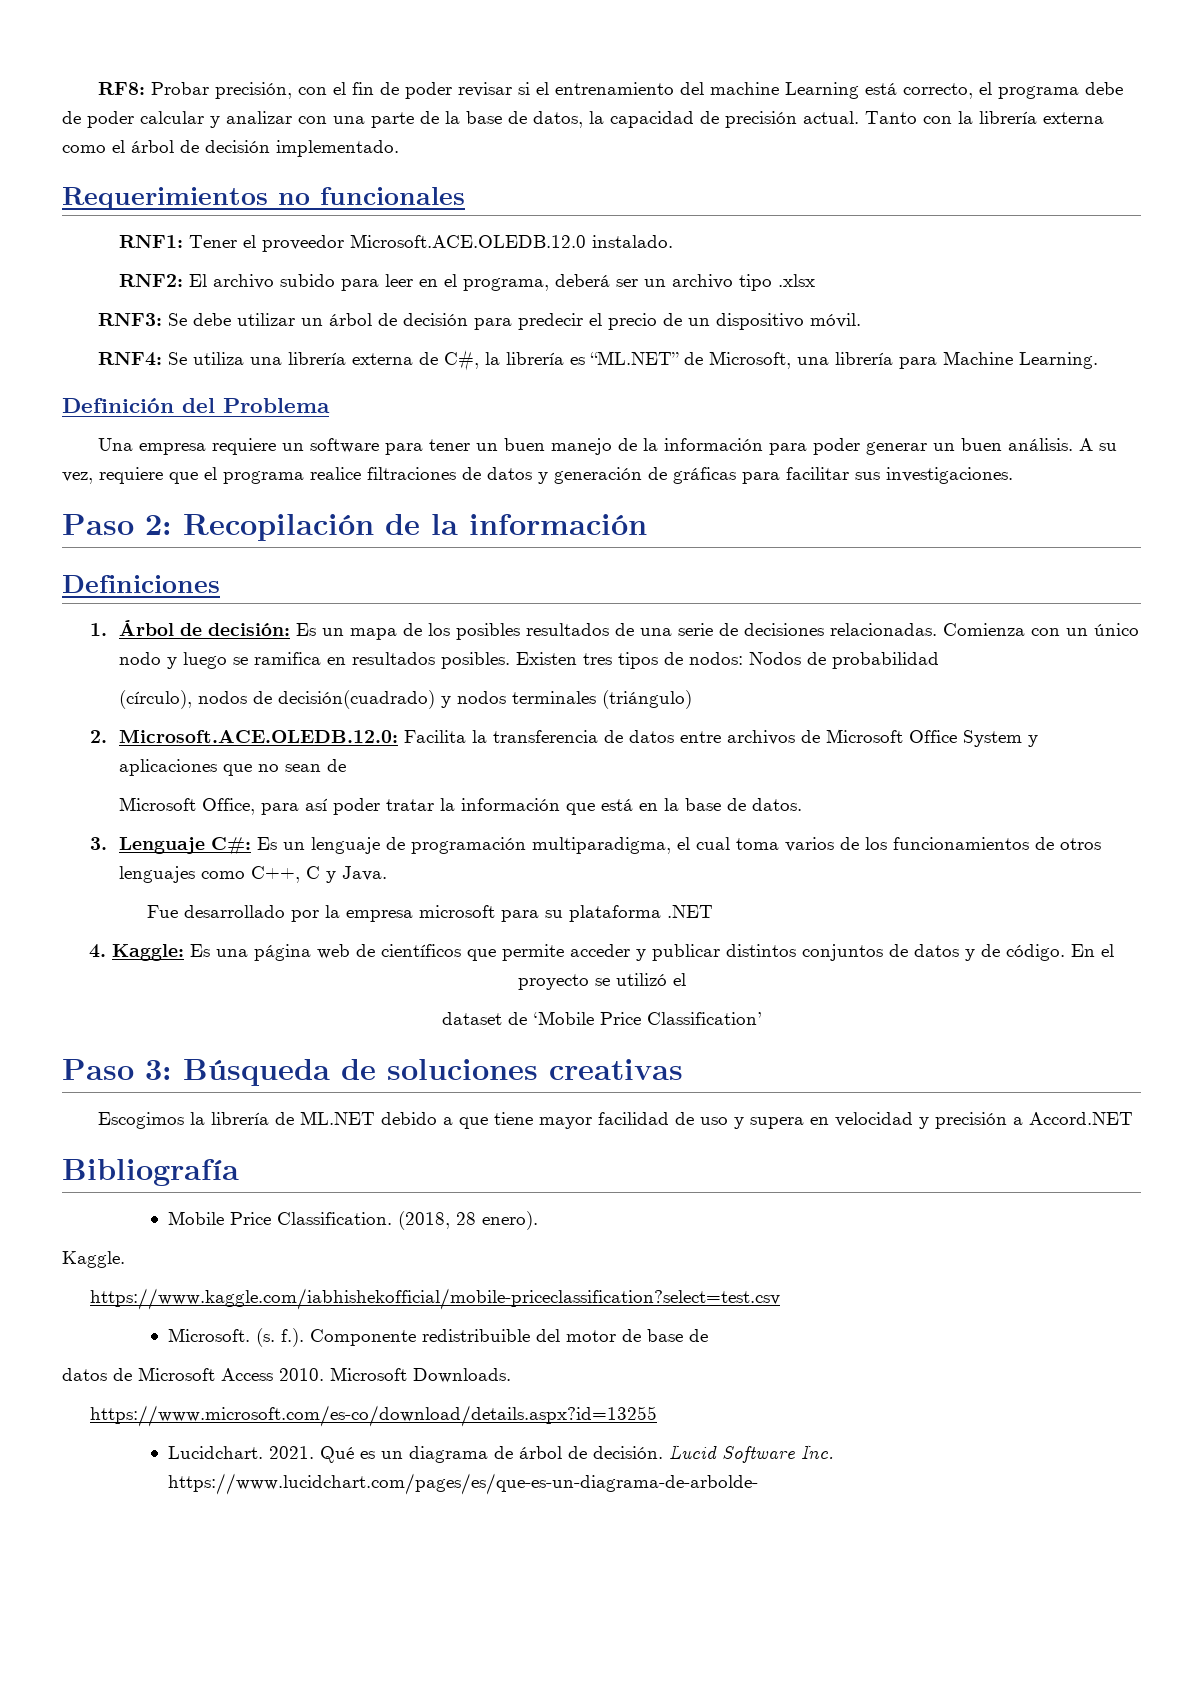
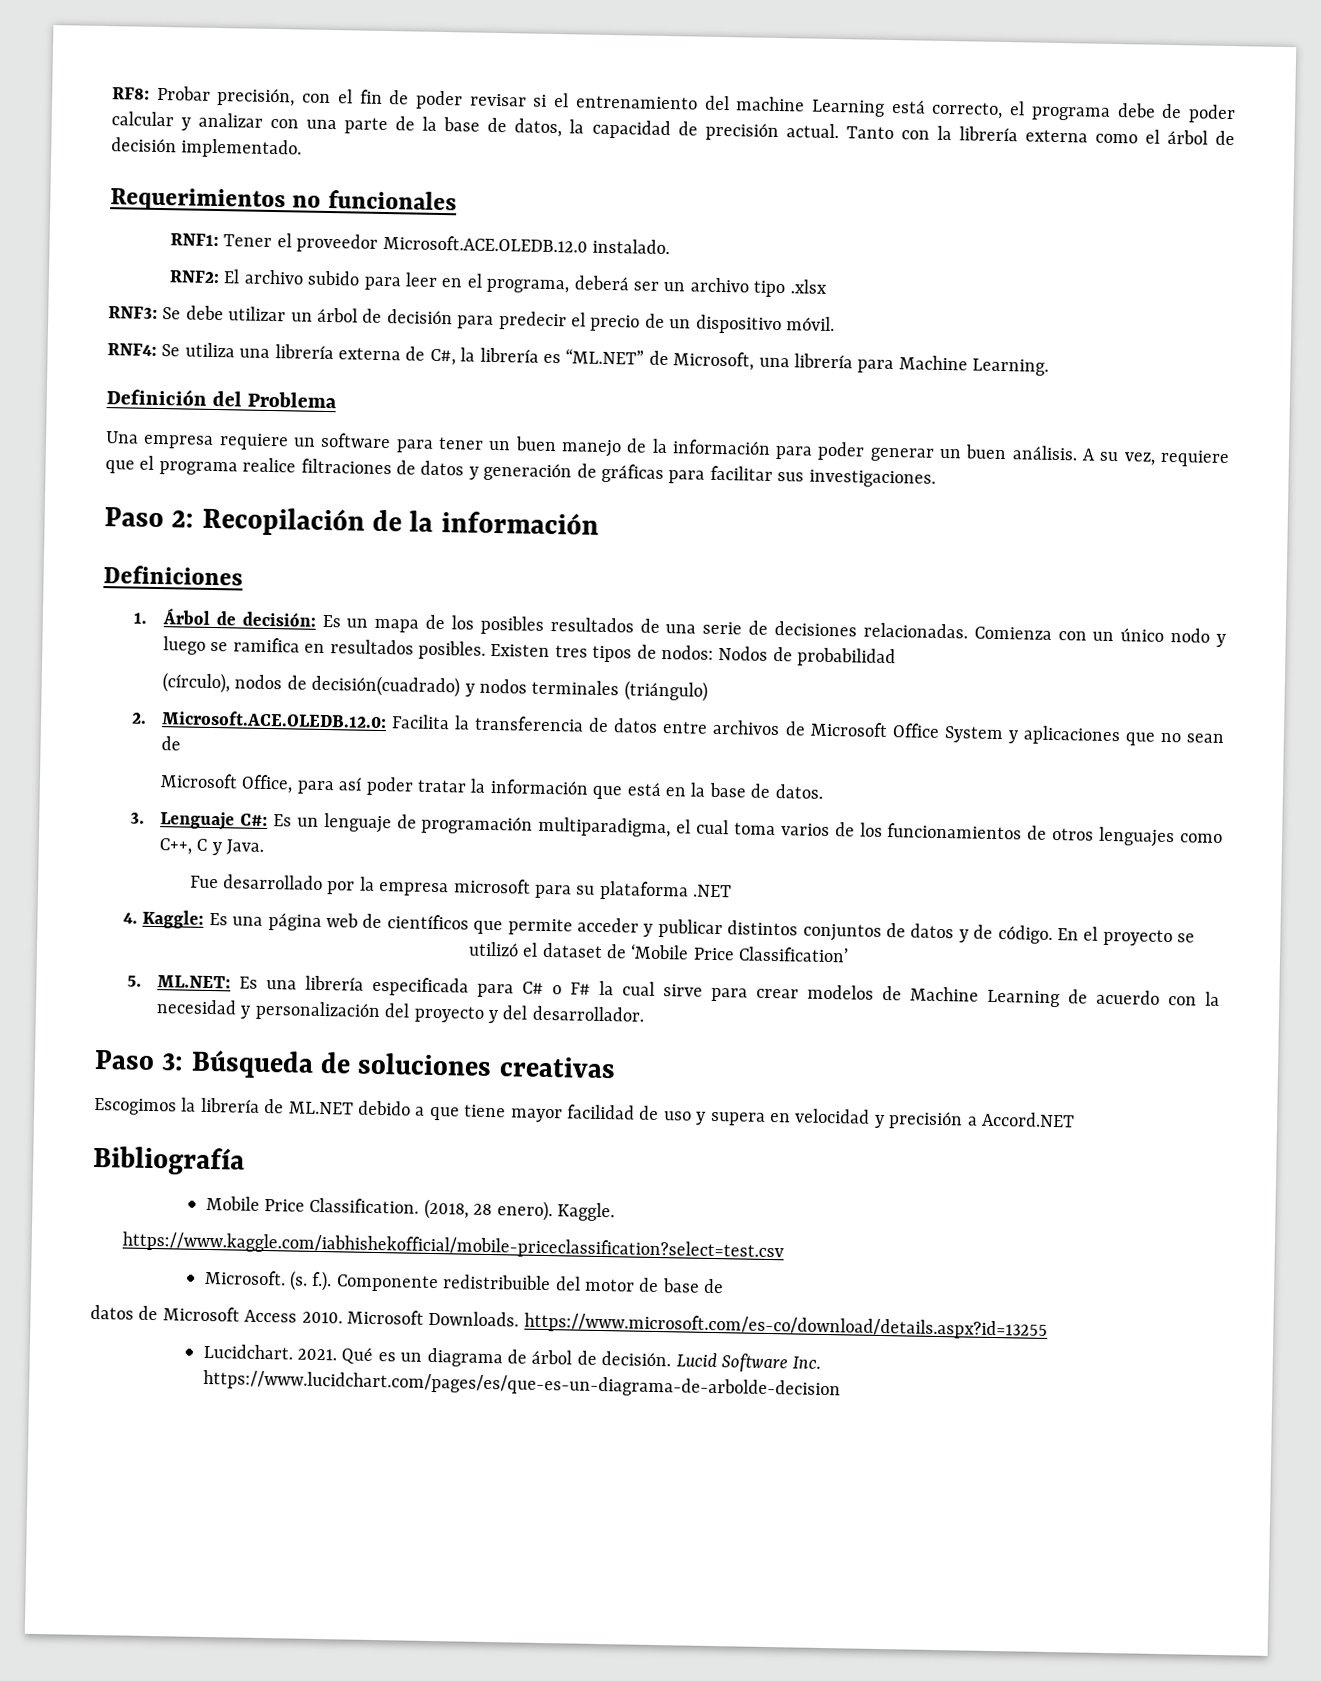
- En el proyecto se utilizó el
- dataset de ‘Mobile Price Classification’
+ En el proyecto se utilizó el dataset de ‘Mobile Price Classification’
+ 5. ML.NET: Es una librería especificada para C# o F# la cual sirve para crear modelos de Machine Learning de acuerdo con la necesidad y personalización del proyecto y del desarrollador.
- (2018, 28 enero).
- Kaggle.
+ (2018, 28 enero). Kaggle.
- Microsoft Downloads.
- https://www.microsoft.com/es-co/download/details.aspx?id=13255
+ Microsoft Downloads. https://www.microsoft.com/es-co/download/details.aspx?id=13255
- Lucid Software Inc. https://www.lucidchart.com/pages/es/que-es-un-diagrama-de-arbolde-
+ Lucid Software Inc. https://www.lucidchart.com/pages/es/que-es-un-diagrama-de-arbolde-decision

